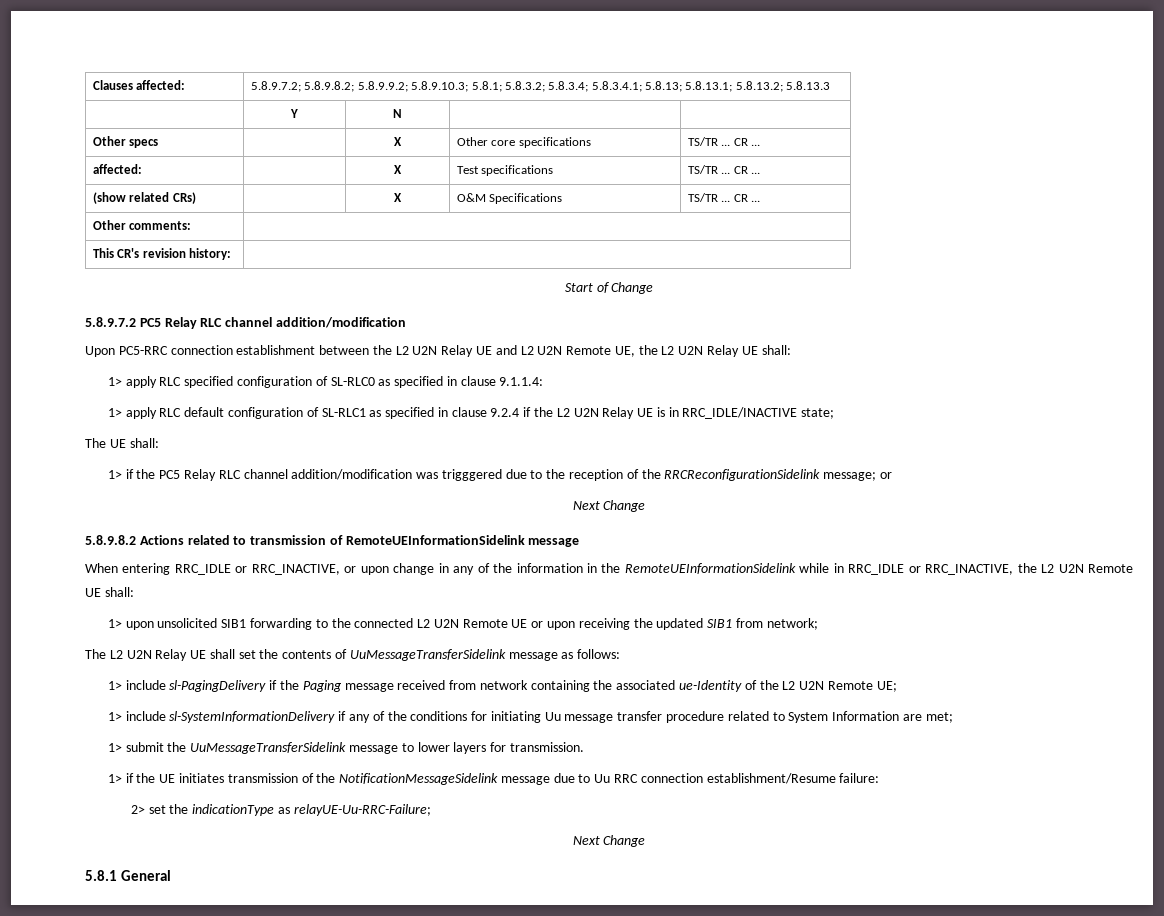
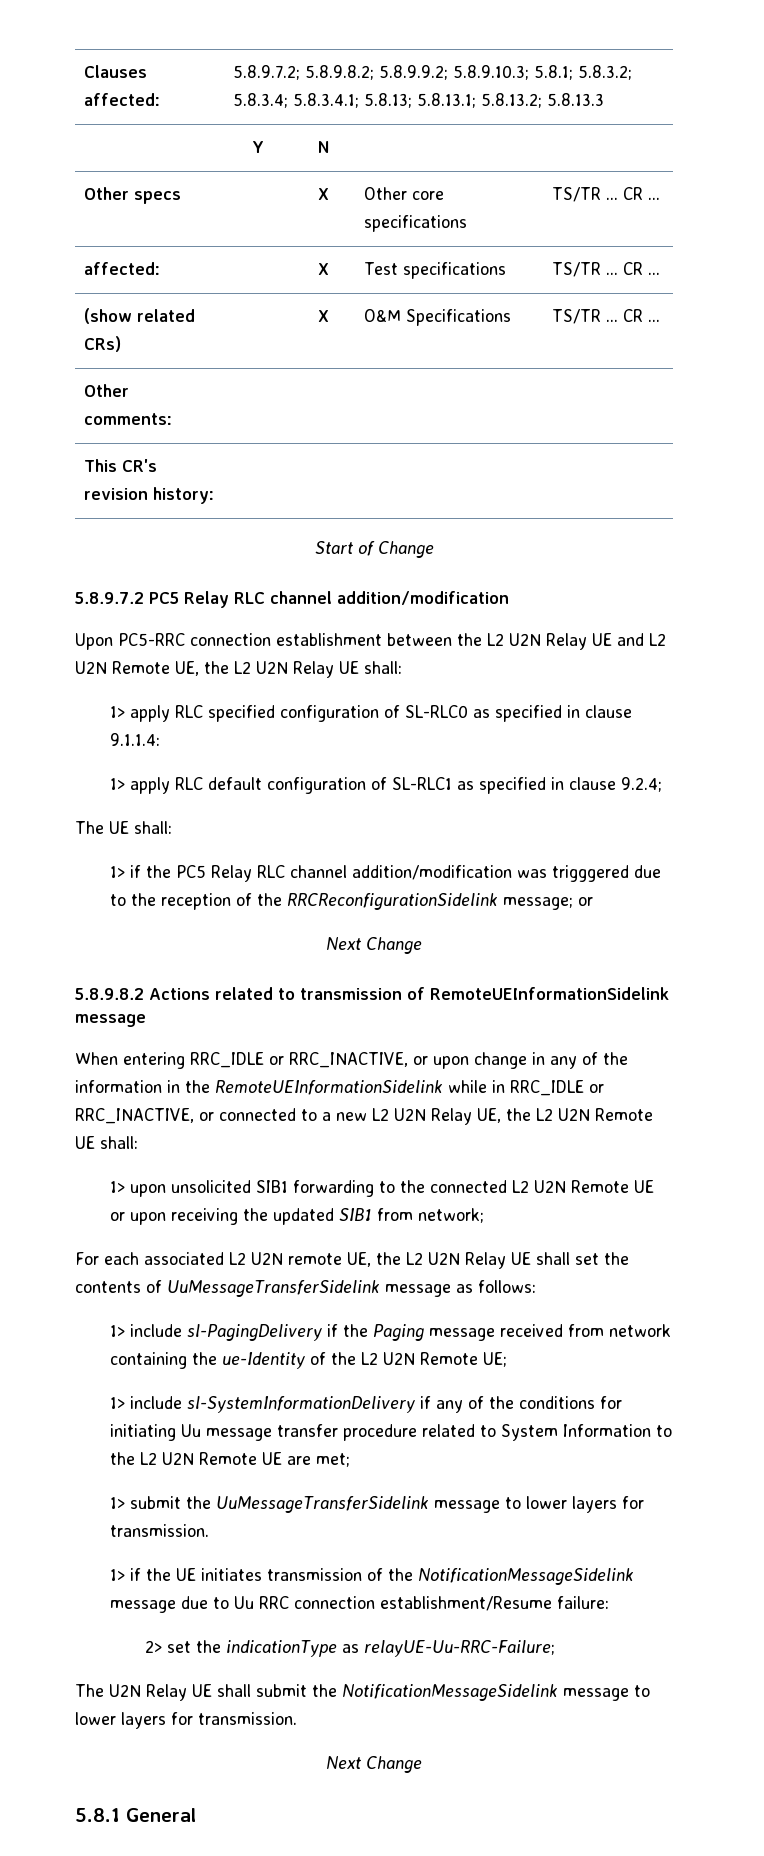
- 1> apply RLC default configuration of SL-RLC1 as specified in clause 9.2.4 if the L2 U2N Relay UE is in RRC_IDLE/INACTIVE state;
+ 1> apply RLC default configuration of SL-RLC1 as specified in clause 9.2.4;
- When entering RRC_IDLE or RRC_INACTIVE, or upon change in any of the information in the RemoteUEInformationSidelink while in RRC_IDLE or RRC_INACTIVE, the L2 U2N Remote UE shall:
+ When entering RRC_IDLE or RRC_INACTIVE, or upon change in any of the information in the RemoteUEInformationSidelink while in RRC_IDLE or RRC_INACTIVE, or connected to a new L2 U2N Relay UE, the L2 U2N Remote UE shall:
- The L2 U2N Relay UE shall set the contents of UuMessageTransferSidelink message as follows:
+ For each associated L2 U2N remote UE, the L2 U2N Relay UE shall set the contents of UuMessageTransferSidelink message as follows:
- 1> include sl-PagingDelivery if the Paging message received from network containing the associated ue-Identity of the L2 U2N Remote UE;
+ 1> include sl-PagingDelivery if the Paging message received from network containing the ue-Identity of the L2 U2N Remote UE;
- 1> include sl-SystemInformationDelivery if any of the conditions for initiating Uu message transfer procedure related to System Information are met;
+ 1> include sl-SystemInformationDelivery if any of the conditions for initiating Uu message transfer procedure related to System Information to the L2 U2N Remote UE are met;
+ The U2N Relay UE shall submit the NotificationMessageSidelink message to lower layers for transmission.

